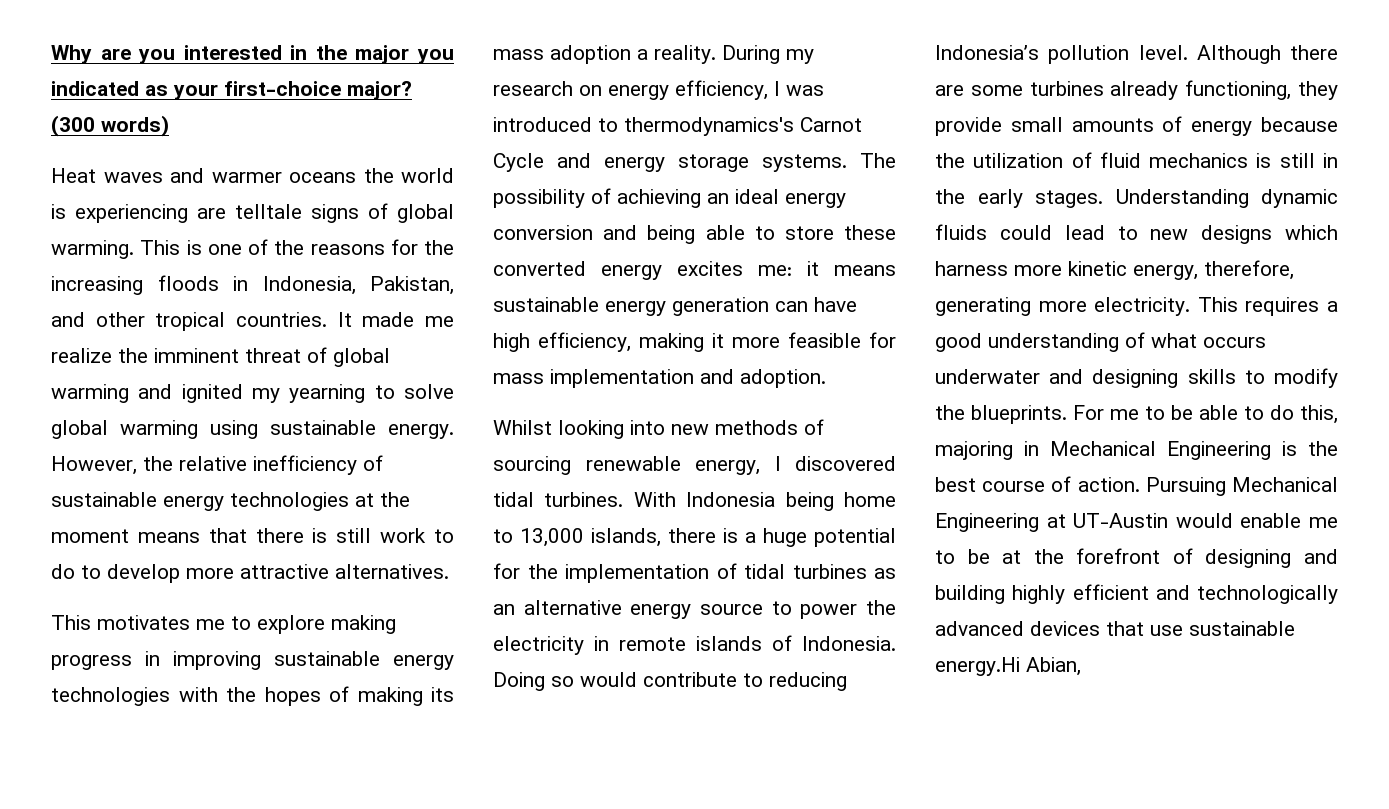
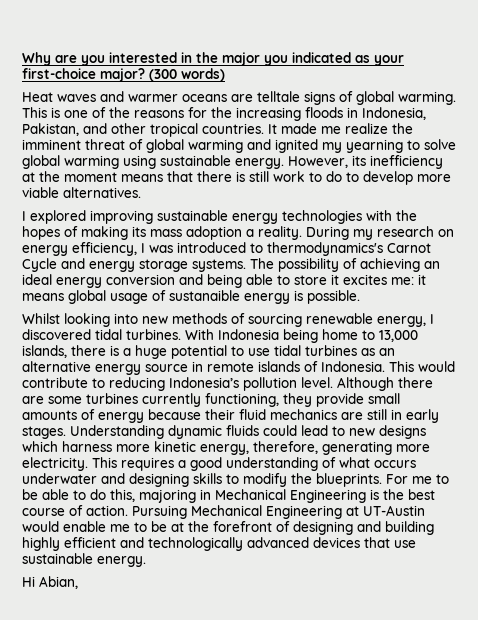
- Heat waves and warmer oceans the world is experiencing are telltale signs of global warming.
+ Heat waves and warmer oceans are telltale signs of global warming.
- However, the relative inefficiency of sustainable energy technologies at the moment means that there is still work to do to develop more attractive alternatives.
+ However, its inefficiency at the moment means that there is still work to do to develop more viable alternatives.
- This motivates me to explore making progress in improving sustainable energy technologies with the hopes of making its mass adoption a reality.
+ I explored improving sustainable energy technologies with the hopes of making its mass adoption a reality.
- The possibility of achieving an ideal energy conversion and being able to store these converted energy excites me: it means sustainable energy generation can have high efficiency, making it more feasible for mass implementation and adoption.
+ The possibility of achieving an ideal energy conversion and being able to store it excites me: it means global usage of sustanaible energy is possible.
- With Indonesia being home to 13,000 islands, there is a huge potential for the implementation of tidal turbines as an alternative energy source to power the electricity in remote islands of Indonesia.
+ With Indonesia being home to 13,000 islands, there is a huge potential to use tidal turbines as an alternative energy source in remote islands of Indonesia.
- Doing so would contribute to reducing Indonesia’s pollution level.
+ This would contribute to reducing Indonesia’s pollution level.
- Although there are some turbines already functioning, they provide small amounts of energy because the utilization of fluid mechanics is still in the early stages.
+ Although there are some turbines currently functioning, they provide small amounts of energy because their fluid mechanics are still in early stages.
- Pursuing Mechanical Engineering at UT-Austin would enable me to be at the forefront of designing and building highly efficient and technologically advanced devices that use sustainable energy.Hi Abian,
+ Pursuing Mechanical Engineering at UT-Austin would enable me to be at the forefront of designing and building highly efficient and technologically advanced devices that use sustainable energy.
+ Hi Abian,

